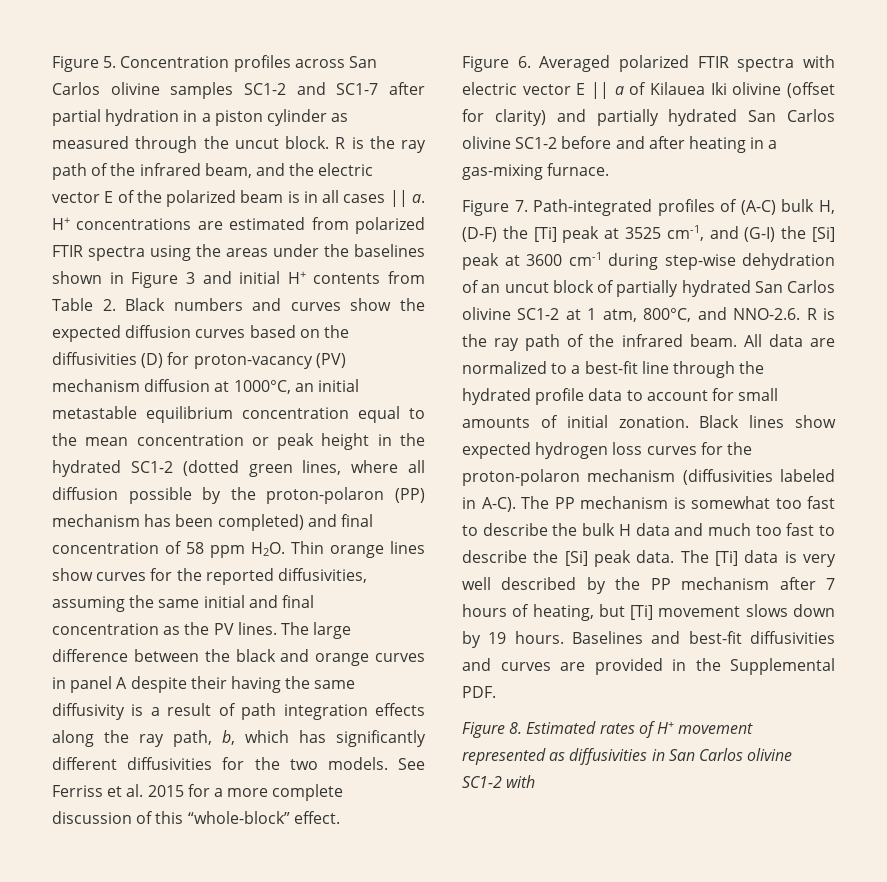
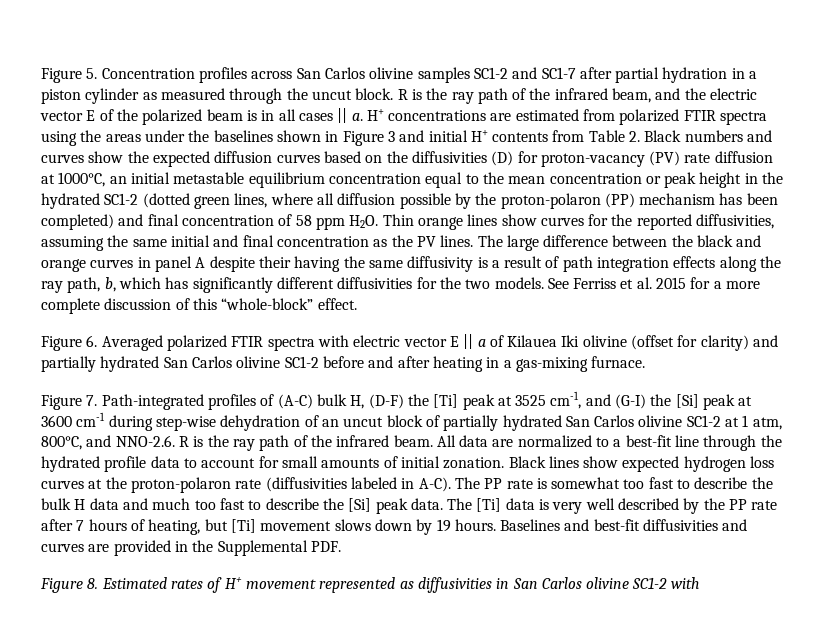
- H+ concentrations are estimated from polarized FTIR spectra using the areas under the baselines shown in Figure 3 and initial H+ contents from Table 2. Black numbers and curves show the expected diffusion curves based on the diffusivities (D) for proton-vacancy (PV) mechanism diffusion at 1000°C, an initial metastable equilibrium concentration equal to the mean concentration or peak height in the hydrated SC1-2 (dotted green lines, where all diffusion possible by the proton-polaron (PP) mechanism has been completed) and final concentration of 58 ppm H2O. Thin orange lines show curves for the reported diffusivities, assuming the same initial and final concentration as the PV lines.
+ H+ concentrations are estimated from polarized FTIR spectra using the areas under the baselines shown in Figure 3 and initial H+ contents from Table 2. Black numbers and curves show the expected diffusion curves based on the diffusivities (D) for proton-vacancy (PV) rate diffusion at 1000°C, an initial metastable equilibrium concentration equal to the mean concentration or peak height in the hydrated SC1-2 (dotted green lines, where all diffusion possible by the proton-polaron (PP) mechanism has been completed) and final concentration of 58 ppm H2O. Thin orange lines show curves for the reported diffusivities, assuming the same initial and final concentration as the PV lines.
- Black lines show expected hydrogen loss curves for the proton-polaron mechanism (diffusivities labeled in A-C).
+ Black lines show expected hydrogen loss curves at the proton-polaron rate (diffusivities labeled in A-C).
- The PP mechanism is somewhat too fast to describe the bulk H data and much too fast to describe the [Si] peak data.
+ The PP rate is somewhat too fast to describe the bulk H data and much too fast to describe the [Si] peak data.
- The [Ti] data is very well described by the PP mechanism after 7 hours of heating, but [Ti] movement slows down by 19 hours.
+ The [Ti] data is very well described by the PP rate after 7 hours of heating, but [Ti] movement slows down by 19 hours.

